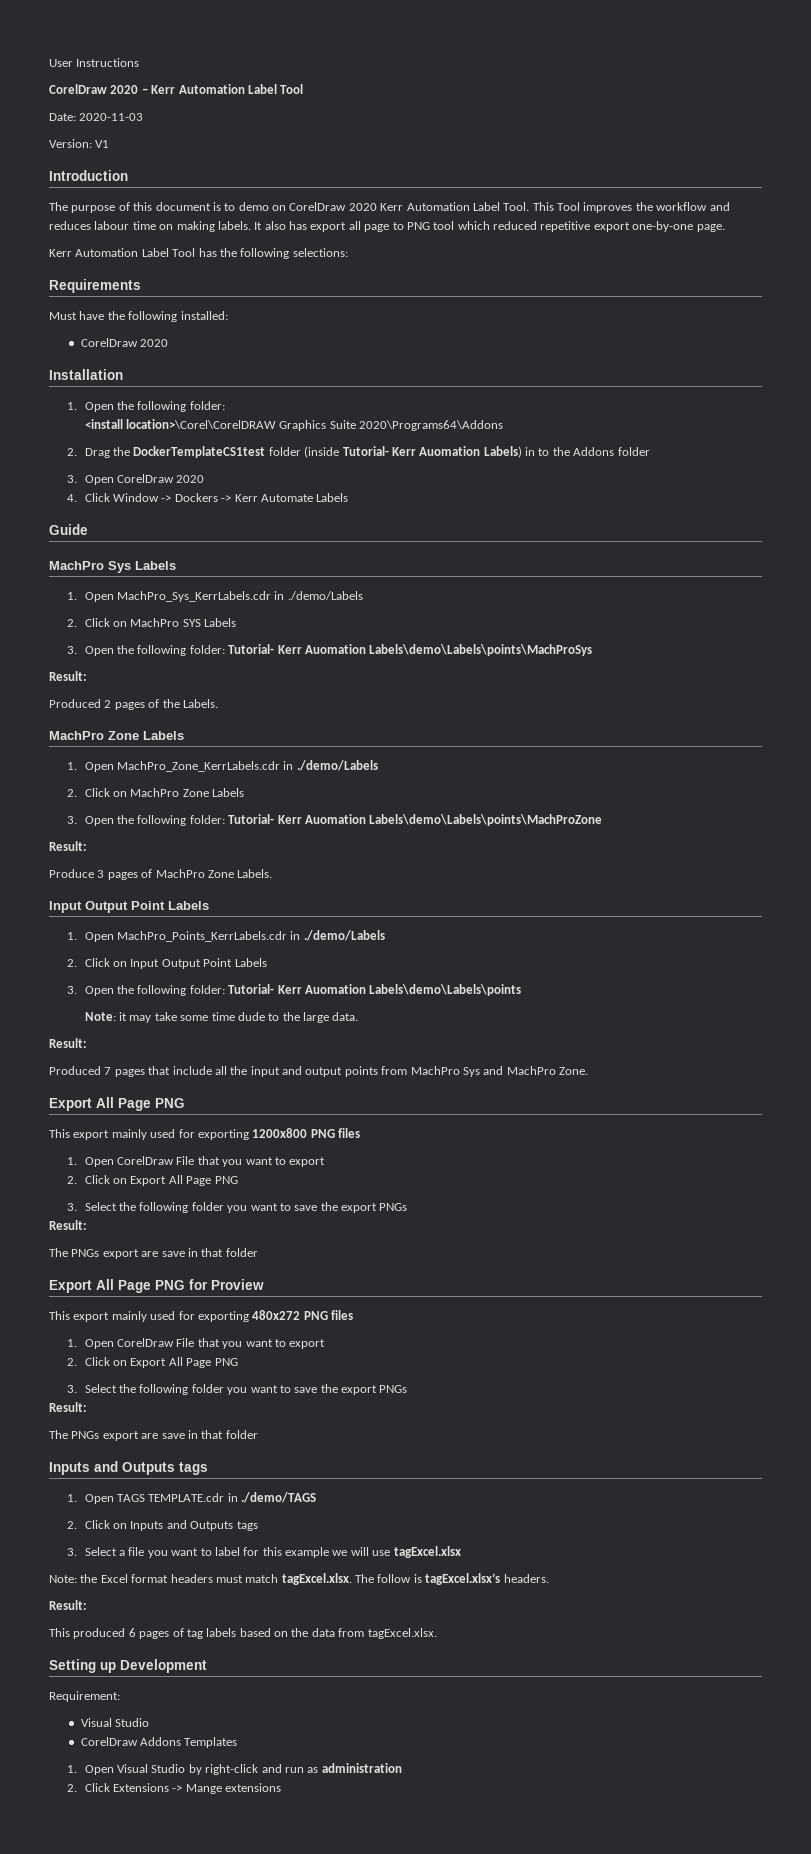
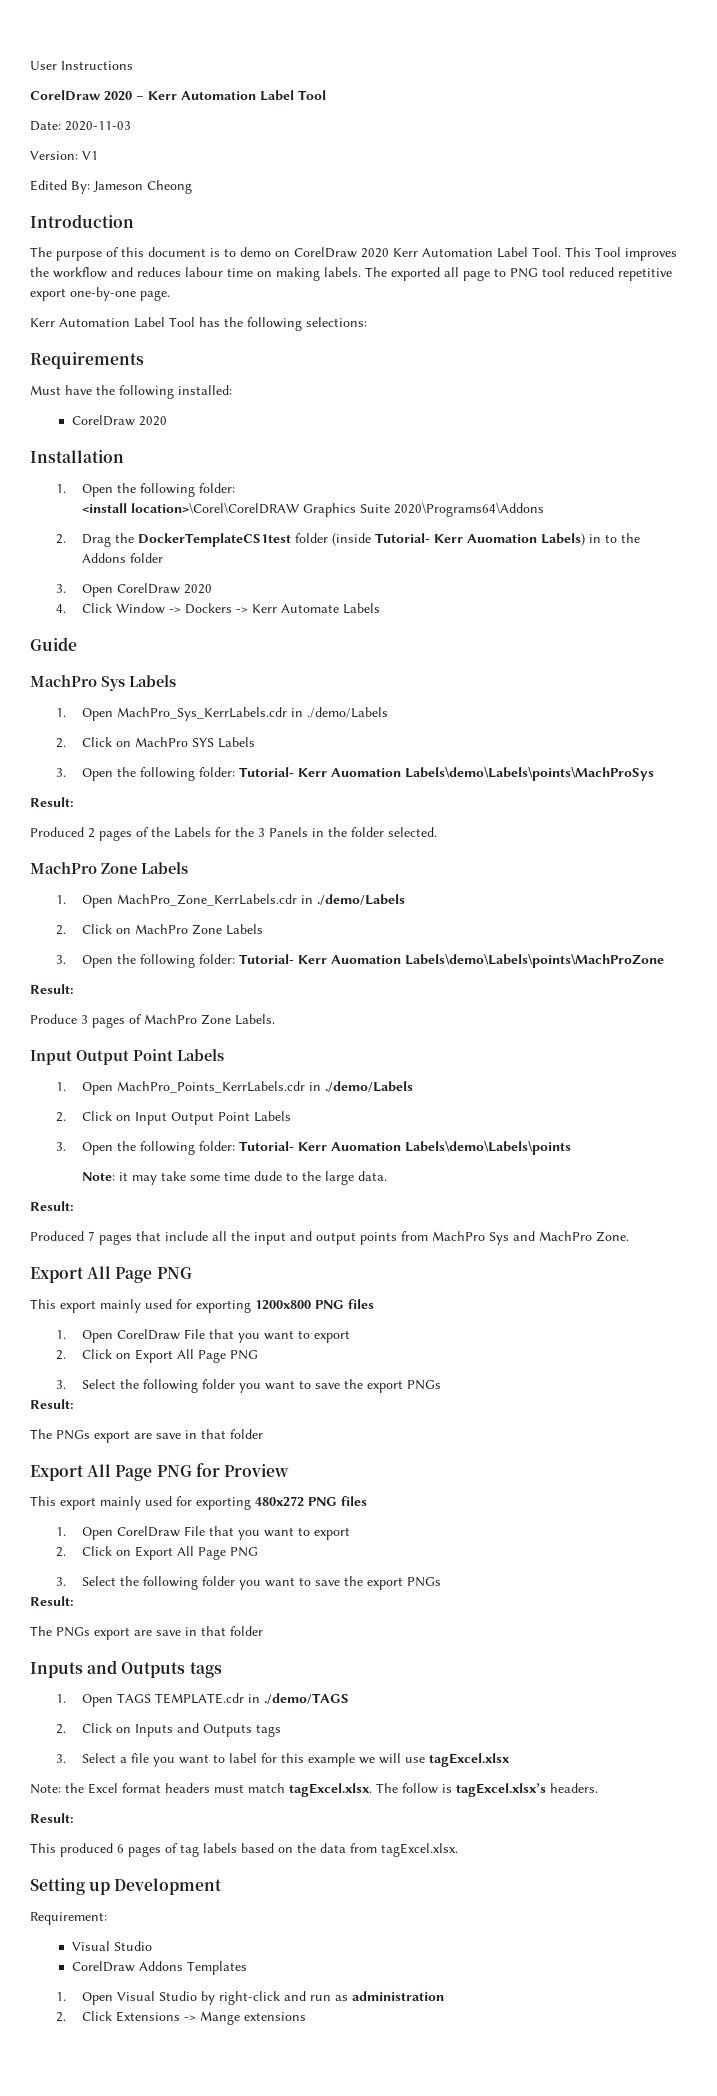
+ Edited By: Jameson Cheong
- It also has export all page to PNG tool which reduced repetitive export one-by-one page.
+ The exported all page to PNG tool reduced repetitive export one-by-one page.
- Produced 2 pages of the Labels.
+ Produced 2 pages of the Labels for the 3 Panels in the folder selected.

